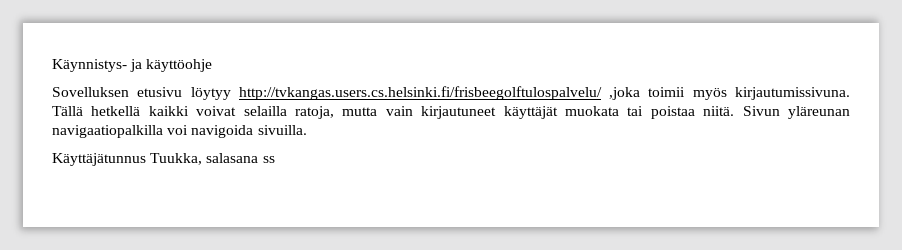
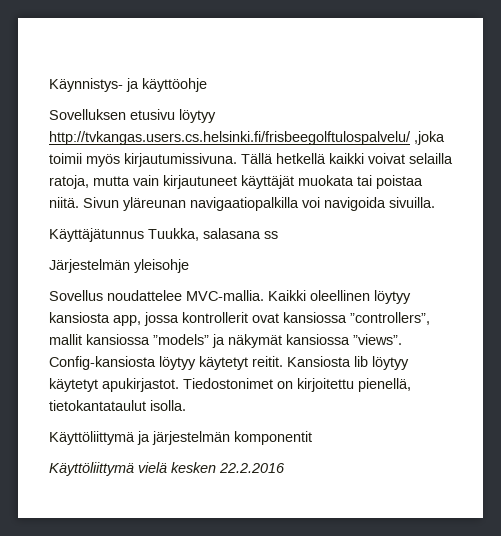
+ Järjestelmän yleisohje
+ Sovellus noudattelee MVC-mallia. Kaikki oleellinen löytyy kansiosta app, jossa kontrollerit ovat kansiossa ”controllers”, mallit kansiossa ”models” ja näkymät kansiossa ”views”. Config-kansiosta löytyy käytetyt reitit. Kansiosta lib löytyy käytetyt apukirjastot. Tiedostonimet on kirjoitettu pienellä, tietokantataulut isolla.
+ Käyttöliittymä ja järjestelmän komponentit
+ Käyttöliittymä vielä kesken 22.2.2016

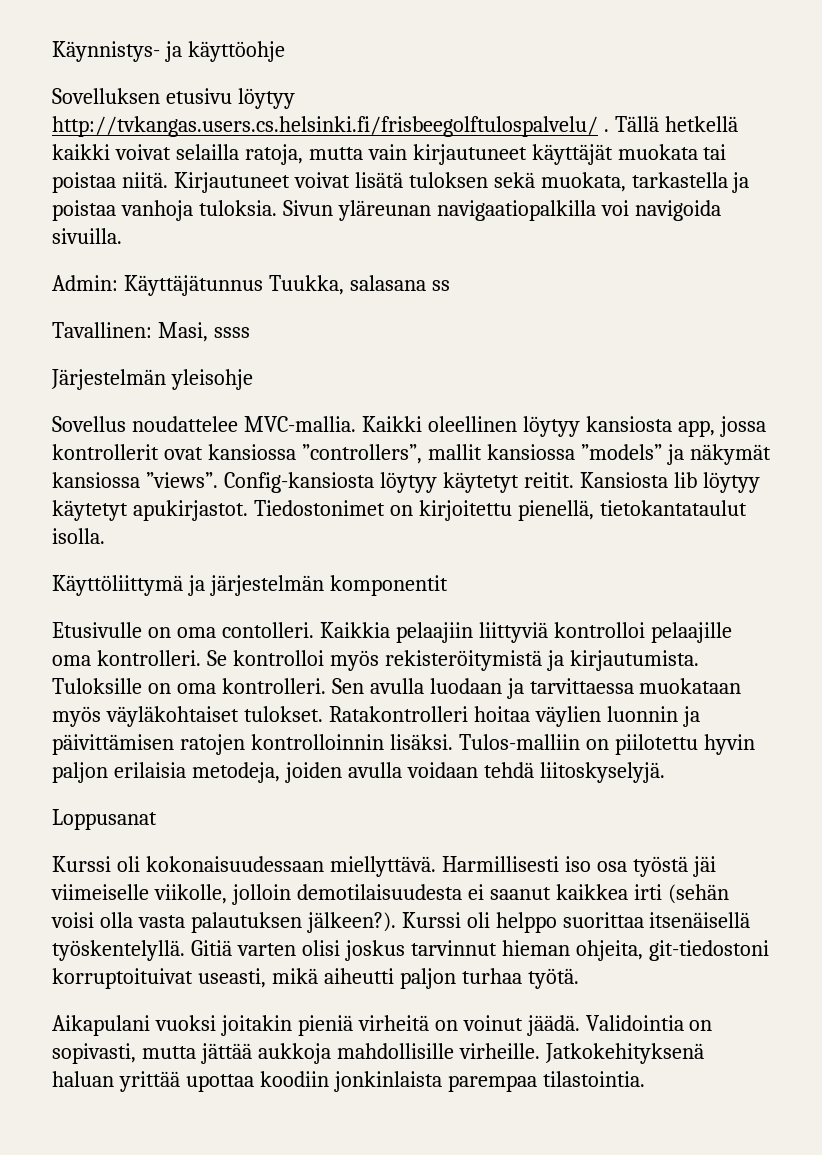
- Sovelluksen etusivu löytyy http://tvkangas.users.cs.helsinki.fi/frisbeegolftulospalvelu/ ,joka toimii myös kirjautumissivuna.
+ Sovelluksen etusivu löytyy http://tvkangas.users.cs.helsinki.fi/frisbeegolftulospalvelu/ .
+ Kirjautuneet voivat lisätä tuloksen sekä muokata, tarkastella ja poistaa vanhoja tuloksia.
- Käyttäjätunnus Tuukka, salasana ss
+ Admin: Käyttäjätunnus Tuukka, salasana ss
+ Tavallinen: Masi, ssss
- Käyttöliittymä vielä kesken 22.2.2016
+ Etusivulle on oma contolleri. Kaikkia pelaajiin liittyviä kontrolloi pelaajille oma kontrolleri. Se kontrolloi myös rekisteröitymistä ja kirjautumista. Tuloksille on oma kontrolleri. Sen avulla luodaan ja tarvittaessa muokataan myös väyläkohtaiset tulokset. Ratakontrolleri hoitaa väylien luonnin ja päivittämisen ratojen kontrolloinnin lisäksi. Tulos-malliin on piilotettu hyvin paljon erilaisia metodeja, joiden avulla voidaan tehdä liitoskyselyjä.
+ Loppusanat
+ Kurssi oli kokonaisuudessaan miellyttävä. Harmillisesti iso osa työstä jäi viimeiselle viikolle, jolloin demotilaisuudesta ei saanut kaikkea irti (sehän voisi olla vasta palautuksen jälkeen?). Kurssi oli helppo suorittaa itsenäisellä työskentelyllä. Gitiä varten olisi joskus tarvinnut hieman ohjeita, git-tiedostoni korruptoituivat useasti, mikä aiheutti paljon turhaa työtä.
+ Aikapulani vuoksi joitakin pieniä virheitä on voinut jäädä. Validointia on sopivasti, mutta jättää aukkoja mahdollisille virheille. Jatkokehityksenä haluan yrittää upottaa koodiin jonkinlaista parempaa tilastointia.

